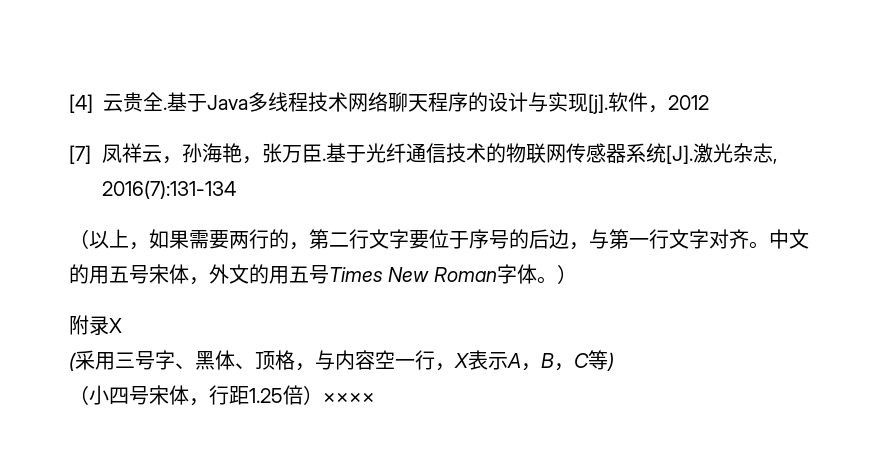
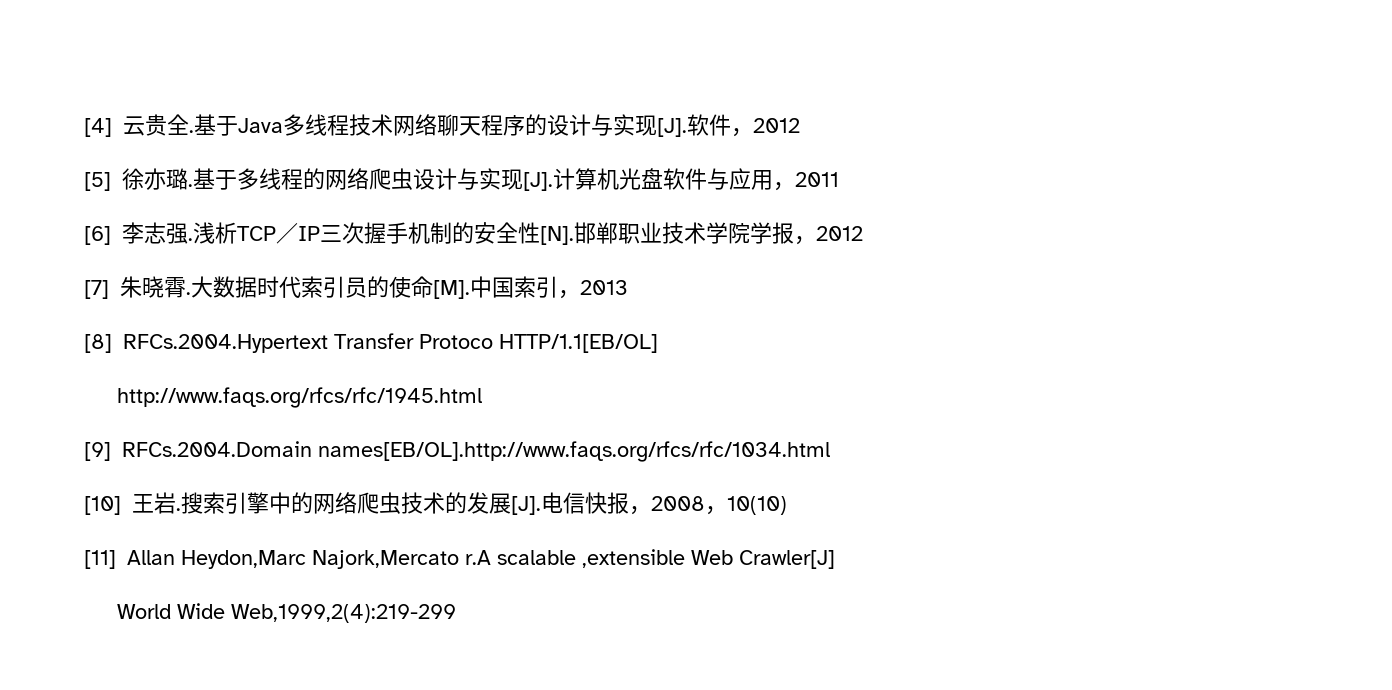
- 基于Java多线程技术网络聊天程序的设计与实现[j].软件，2012
+ 基于Java多线程技术网络聊天程序的设计与实现[J].软件，2012
- [7]凤祥云，孙海艳，张万臣.基于光纤通信技术的物联网传感器系统[J].激光杂志, 2016(7):131-134
- （以上，如果需要两行的，第二行文字要位于序号的后边，与第一行文字对齐。中文的用五号宋体，外文的用五号Times New Roman字体。）
- 附录X
- (采用三号字、黑体、顶格，与内容空一行，X表示A，B，C等)
- （小四号宋体，行距1.25倍）××××
+ [5]徐亦璐.基于多线程的网络爬虫设计与实现[J].计算机光盘软件与应用，2011
+ [6]李志强.浅析TCP／IP三次握手机制的安全性[N].邯郸职业技术学院学报，2012
+ [7]朱晓霄.大数据时代索引员的使命[M].中国索引，2013
+ [8] RFCs.2004.Hypertext Transfer Protoco HTTP/1.1[EB/OL]
+ http://www.faqs.org/rfcs/rfc/1945.html
+ [9] RFCs.2004.Domain names[EB/OL].http://www.faqs.org/rfcs/rfc/1034.html
+ [10]王岩.搜索引擎中的网络爬虫技术的发展[J].电信快报，2008，10(10)
+ [11] Allan Heydon,Marc Najork,Mercato r.A scalable ,extensible Web Crawler[J]
+ World Wide Web,1999,2(4):219-299

